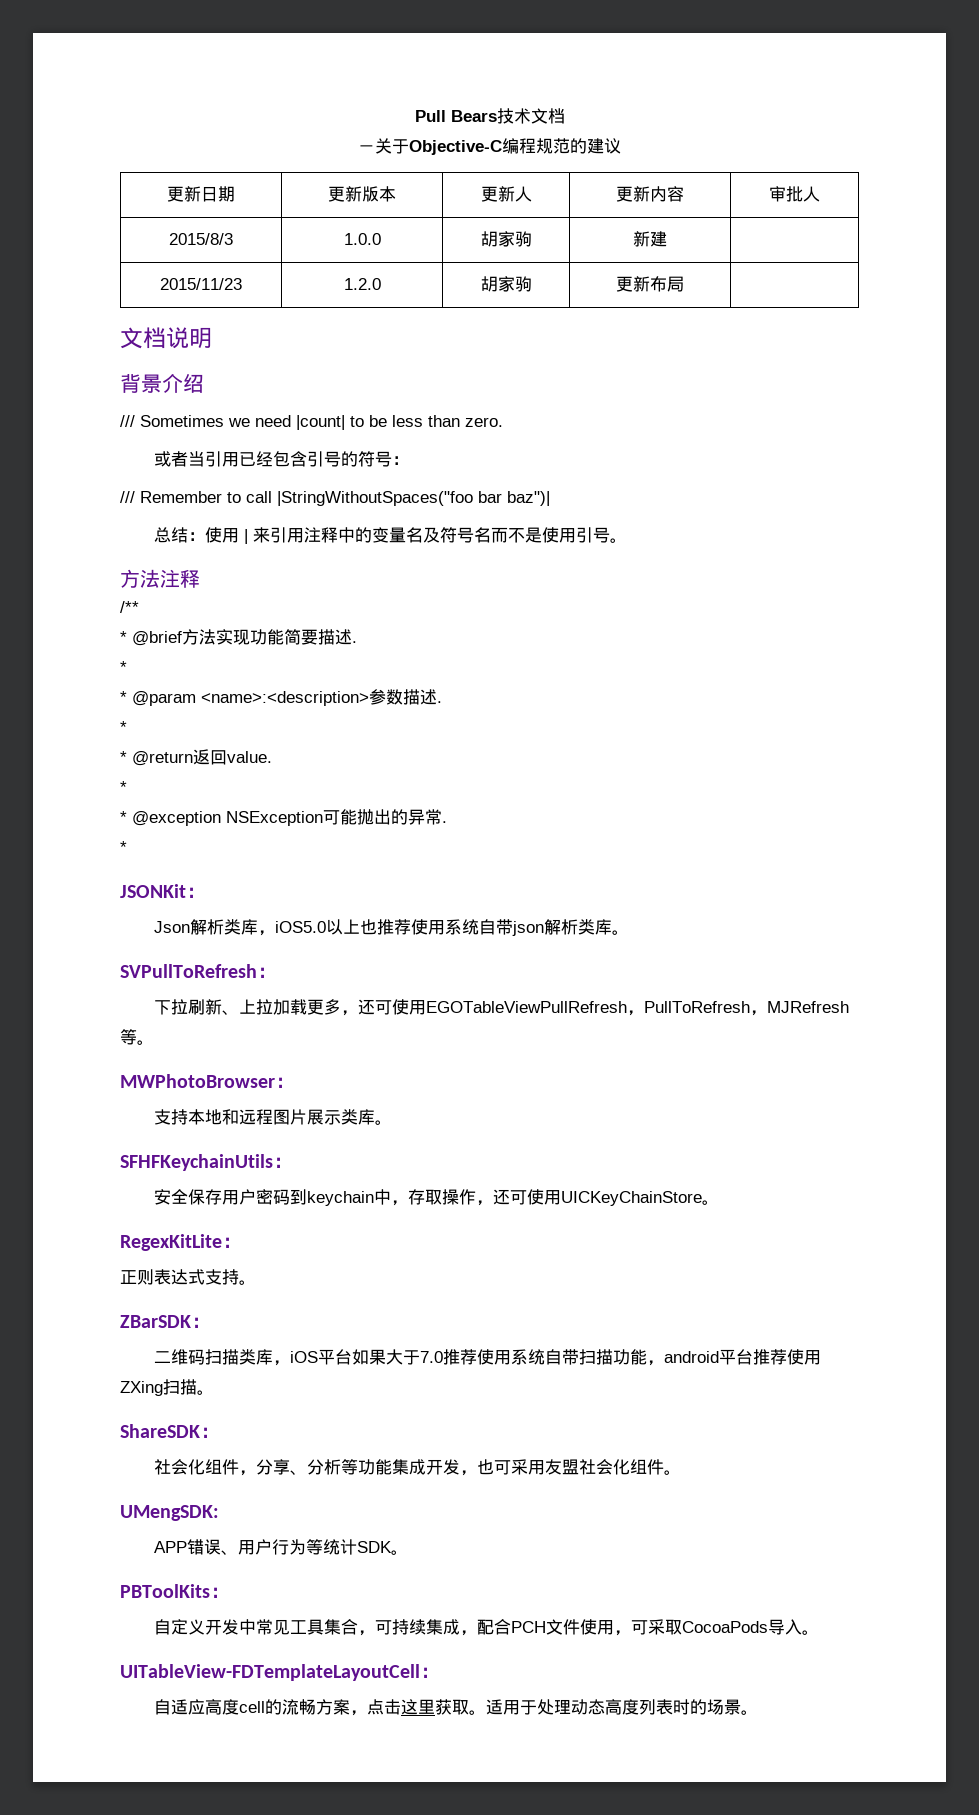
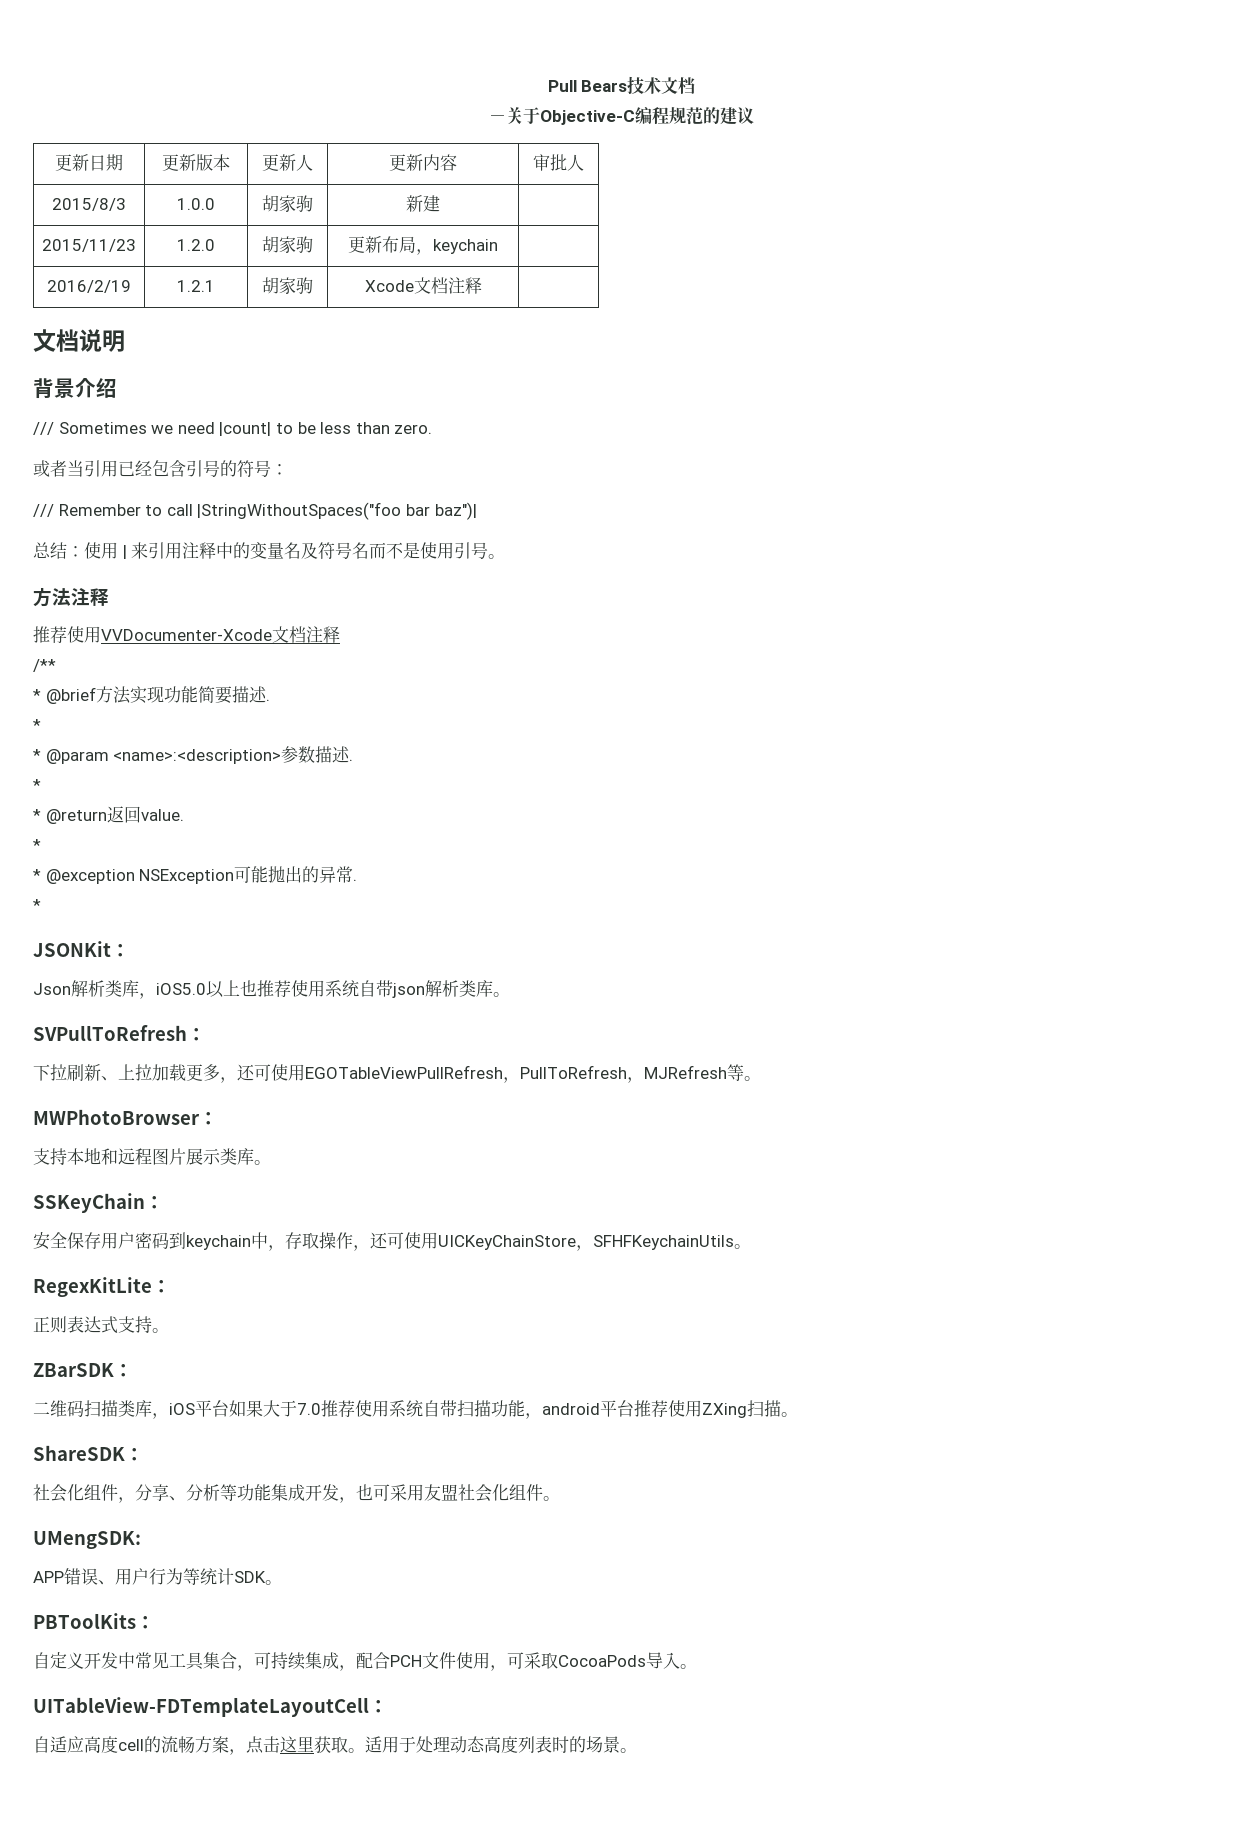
- 2015/11/23 | 1.2.0 | 胡家驹 | 更新布局 |
+ 2015/11/23 | 1.2.0 | 胡家驹 | 更新布局，keychain |
+ 2016/2/19 | 1.2.1 | 胡家驹 | Xcode文档注释 |
+ 推荐使用VVDocumenter-Xcode文档注释
- SFHFKeychainUtils：
+ SSKeyChain：
- 安全保存用户密码到keychain中，存取操作，还可使用UICKeyChainStore。
+ 安全保存用户密码到keychain中，存取操作，还可使用UICKeyChainStore，SFHFKeychainUtils。

